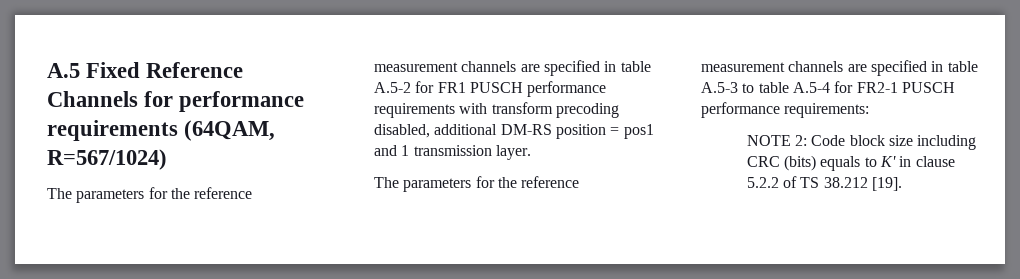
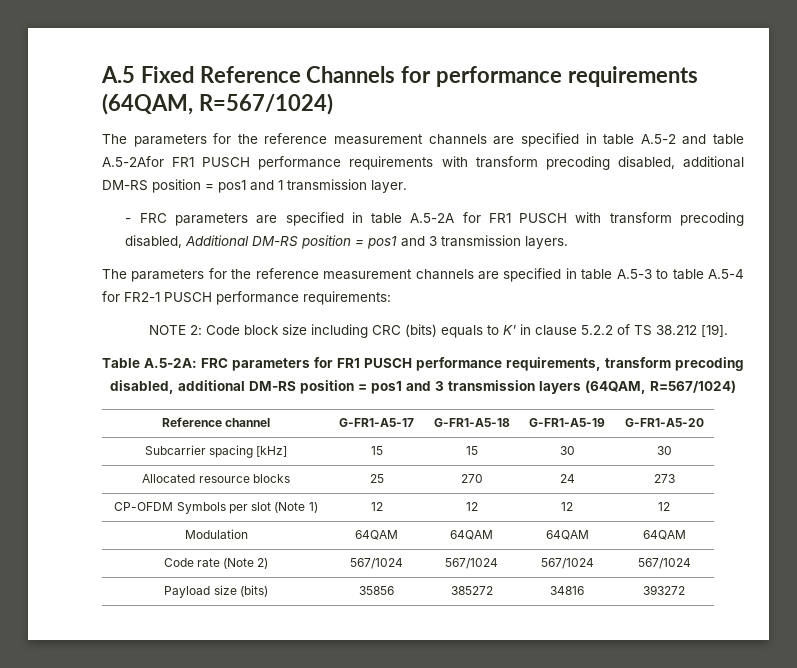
- The parameters for the reference measurement channels are specified in table A.5-2 for FR1 PUSCH performance requirements with transform precoding disabled, additional DM-RS position = pos1 and 1 transmission layer.
+ The parameters for the reference measurement channels are specified in table A.5-2 and table A.5-2Afor FR1 PUSCH performance requirements with transform precoding disabled, additional DM-RS position = pos1 and 1 transmission layer.
+ - FRC parameters are specified in table A.5-2A for FR1 PUSCH with transform precoding disabled, Additional DM-RS position = pos1 and 3 transmission layers.
+ Table A.5-2A: FRC parameters for FR1 PUSCH performance requirements, transform precoding disabled, additional DM-RS position = pos1 and 3 transmission layers (64QAM, R=567/1024)
+ Reference channel | G-FR1-A5-17 | G-FR1-A5-18 | G-FR1-A5-19 | G-FR1-A5-20
+ Subcarrier spacing [kHz] | 15 | 15 | 30 | 30
+ Allocated resource blocks | 25 | 270 | 24 | 273
+ CP-OFDM Symbols per slot (Note 1) | 12 | 12 | 12 | 12
+ Modulation | 64QAM | 64QAM | 64QAM | 64QAM
+ Code rate (Note 2) | 567/1024 | 567/1024 | 567/1024 | 567/1024
+ Payload size (bits) | 35856 | 385272 | 34816 | 393272

